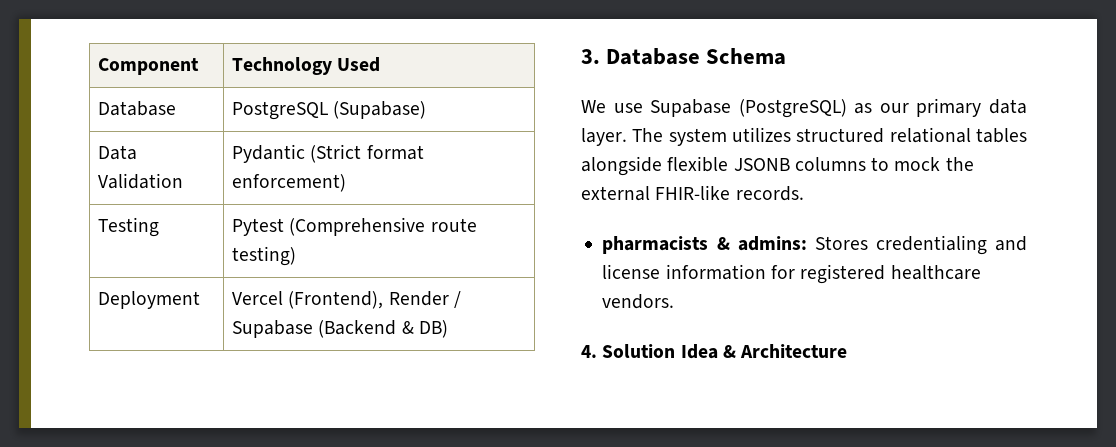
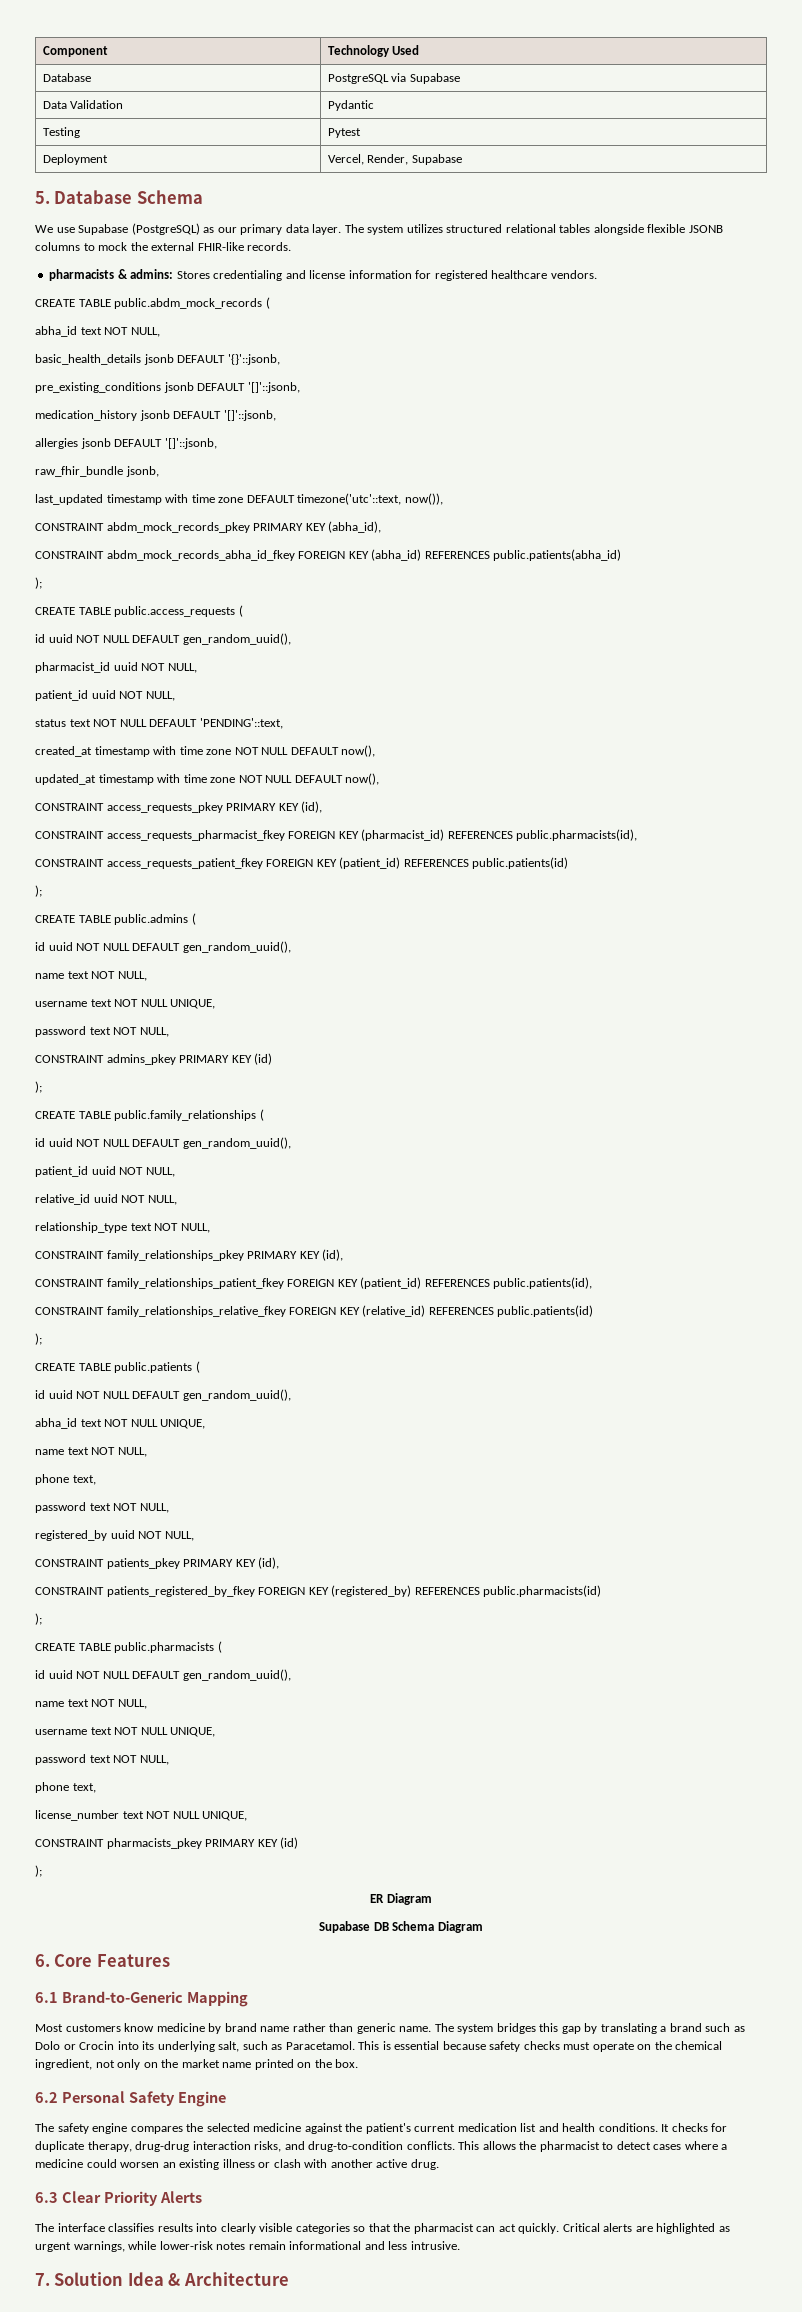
- Database | PostgreSQL (Supabase)
+ Database | PostgreSQL via Supabase
- Data Validation | Pydantic (Strict format enforcement)
+ Data Validation | Pydantic
- Testing | Pytest (Comprehensive route testing)
- Deployment | Vercel (Frontend), Render / Supabase (Backend & DB)
- 3. Database Schema
+ Testing | Pytest
+ Deployment | Vercel, Render, Supabase
+ 5. Database Schema
- 4. Solution Idea & Architecture
+ CREATE TABLE public.abdm_mock_records (
+ abha_id text NOT NULL,
+ basic_health_details jsonb DEFAULT '{}'::jsonb,
+ pre_existing_conditions jsonb DEFAULT '[]'::jsonb,
+ medication_history jsonb DEFAULT '[]'::jsonb,
+ allergies jsonb DEFAULT '[]'::jsonb,
+ raw_fhir_bundle jsonb,
+ last_updated timestamp with time zone DEFAULT timezone('utc'::text, now()),
+ CONSTRAINT abdm_mock_records_pkey PRIMARY KEY (abha_id),
+ CONSTRAINT abdm_mock_records_abha_id_fkey FOREIGN KEY (abha_id) REFERENCES public.patients(abha_id)
+ );
+ CREATE TABLE public.access_requests (
+ id uuid NOT NULL DEFAULT gen_random_uuid(),
+ pharmacist_id uuid NOT NULL,
+ patient_id uuid NOT NULL,
+ status text NOT NULL DEFAULT 'PENDING'::text,
+ created_at timestamp with time zone NOT NULL DEFAULT now(),
+ updated_at timestamp with time zone NOT NULL DEFAULT now(),
+ CONSTRAINT access_requests_pkey PRIMARY KEY (id),
+ CONSTRAINT access_requests_pharmacist_fkey FOREIGN KEY (pharmacist_id) REFERENCES public.pharmacists(id),
+ CONSTRAINT access_requests_patient_fkey FOREIGN KEY (patient_id) REFERENCES public.patients(id)
+ );
+ CREATE TABLE public.admins (
+ id uuid NOT NULL DEFAULT gen_random_uuid(),
+ name text NOT NULL,
+ username text NOT NULL UNIQUE,
+ password text NOT NULL,
+ CONSTRAINT admins_pkey PRIMARY KEY (id)
+ );
+ CREATE TABLE public.family_relationships (
+ id uuid NOT NULL DEFAULT gen_random_uuid(),
+ patient_id uuid NOT NULL,
+ relative_id uuid NOT NULL,
+ relationship_type text NOT NULL,
+ CONSTRAINT family_relationships_pkey PRIMARY KEY (id),
+ CONSTRAINT family_relationships_patient_fkey FOREIGN KEY (patient_id) REFERENCES public.patients(id),
+ CONSTRAINT family_relationships_relative_fkey FOREIGN KEY (relative_id) REFERENCES public.patients(id)
+ );
+ CREATE TABLE public.patients (
+ id uuid NOT NULL DEFAULT gen_random_uuid(),
+ abha_id text NOT NULL UNIQUE,
+ name text NOT NULL,
+ phone text,
+ password text NOT NULL,
+ registered_by uuid NOT NULL,
+ CONSTRAINT patients_pkey PRIMARY KEY (id),
+ CONSTRAINT patients_registered_by_fkey FOREIGN KEY (registered_by) REFERENCES public.pharmacists(id)
+ );
+ CREATE TABLE public.pharmacists (
+ id uuid NOT NULL DEFAULT gen_random_uuid(),
+ name text NOT NULL,
+ username text NOT NULL UNIQUE,
+ password text NOT NULL,
+ phone text,
+ license_number text NOT NULL UNIQUE,
+ CONSTRAINT pharmacists_pkey PRIMARY KEY (id)
+ );
+ ER Diagram
+ Supabase DB Schema Diagram
+ 6. Core Features
+ 6.1 Brand-to-Generic Mapping
+ Most customers know medicine by brand name rather than generic name. The system bridges this gap by translating a brand such as Dolo or Crocin into its underlying salt, such as Paracetamol. This is essential because safety checks must operate on the chemical ingredient, not only on the market name printed on the box.
+ 6.2 Personal Safety Engine
+ The safety engine compares the selected medicine against the patient's current medication list and health conditions. It checks for duplicate therapy, drug-drug interaction risks, and drug-to-condition conflicts. This allows the pharmacist to detect cases where a medicine could worsen an existing illness or clash with another active drug.
+ 6.3 Clear Priority Alerts
+ The interface classifies results into clearly visible categories so that the pharmacist can act quickly. Critical alerts are highlighted as urgent warnings, while lower-risk notes remain informational and less intrusive.
+ 7. Solution Idea & Architecture

